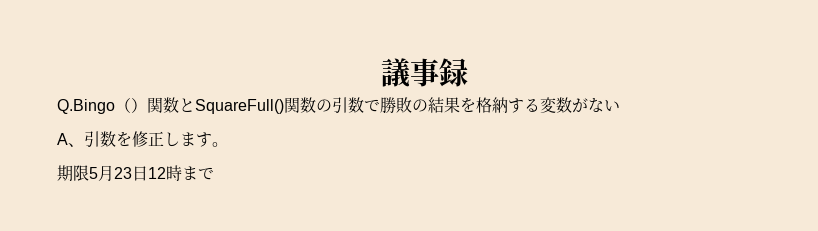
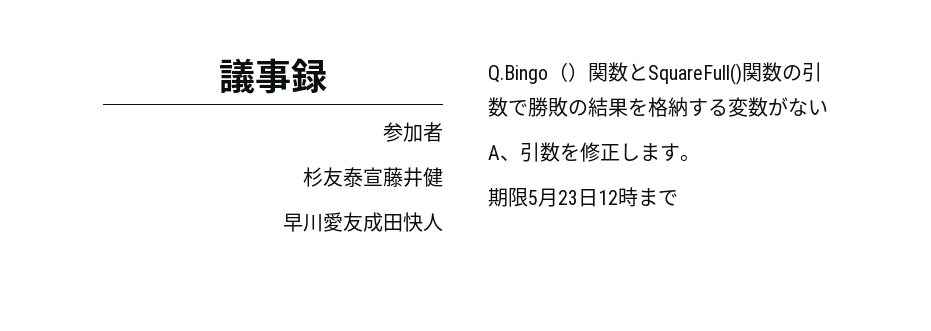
+ 参加者
+ 杉友泰宣藤井健
+ 早川愛友成田快人

